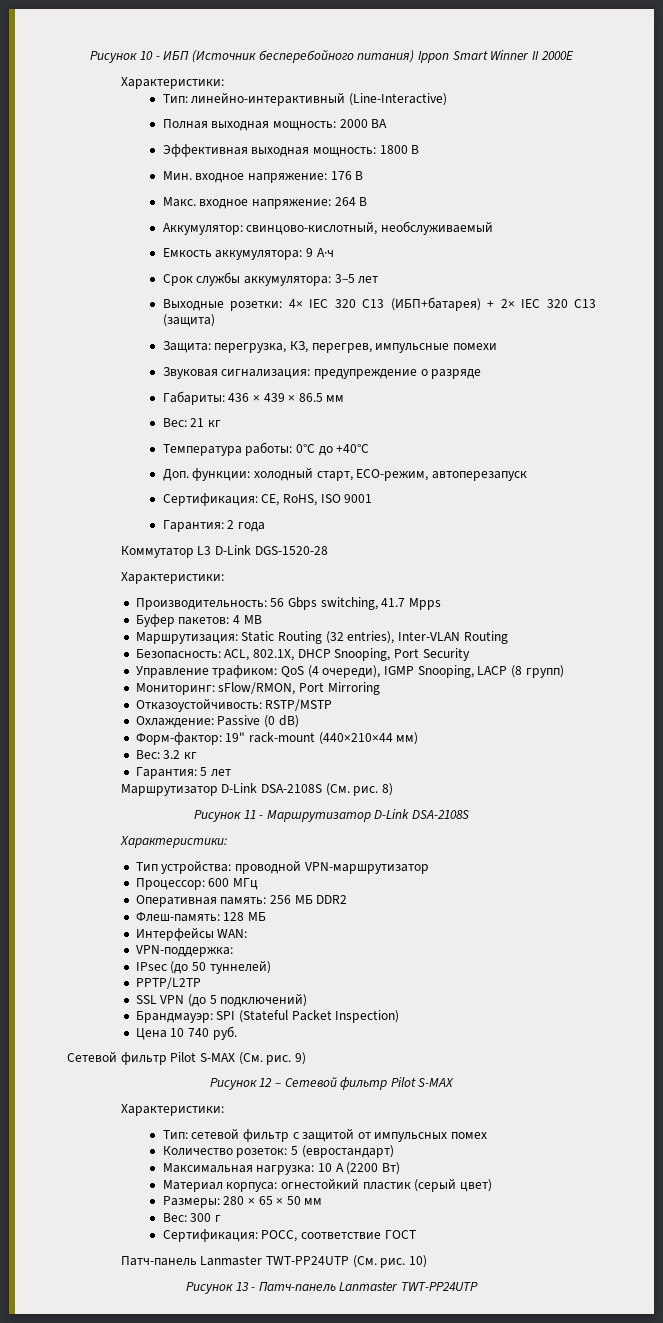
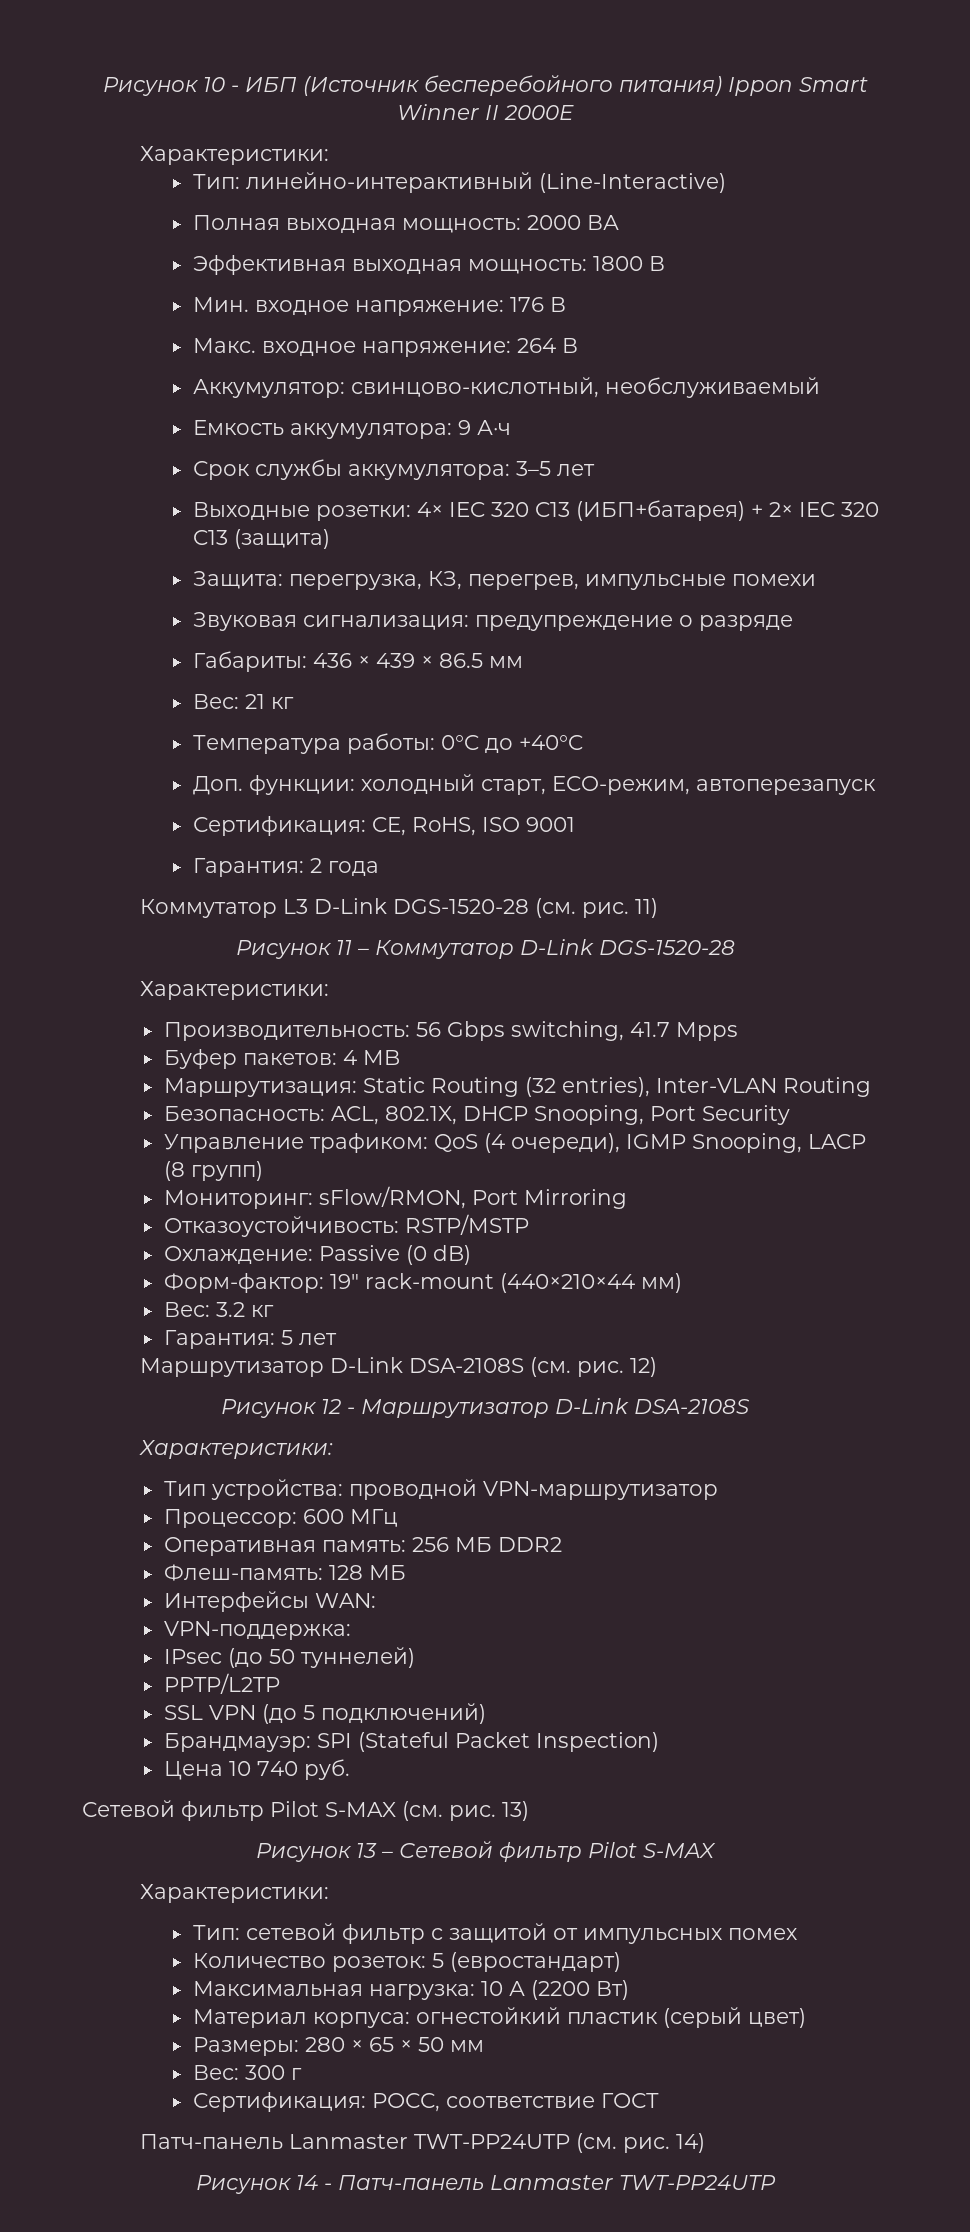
- Коммутатор L3 D-Link DGS-1520-28
+ Коммутатор L3 D-Link DGS-1520-28 (см. рис. 11)
+ Рисунок 11 – Коммутатор D-Link DGS-1520-28
- Маршрутизатор D-Link DSA-2108S (См. рис. 8)
- Рисунок 11 - Маршрутизатор D-Link DSA-2108S
+ Маршрутизатор D-Link DSA-2108S (см. рис. 12)
+ Рисунок 12 - Маршрутизатор D-Link DSA-2108S
- Сетевой фильтр Pilot S-MAX (См. рис. 9)
- Рисунок 12 – Сетевой фильтр Pilot S-MAX
+ Сетевой фильтр Pilot S-MAX (cм. рис. 13)
+ Рисунок 13 – Сетевой фильтр Pilot S-MAX
- Патч-панель Lanmaster TWT-PP24UTP (См. рис. 10)
- Рисунок 13 - Патч-панель Lanmaster TWT-PP24UTP
+ Патч-панель Lanmaster TWT-PP24UTP (cм. рис. 14)
+ Рисунок 14 - Патч-панель Lanmaster TWT-PP24UTP

